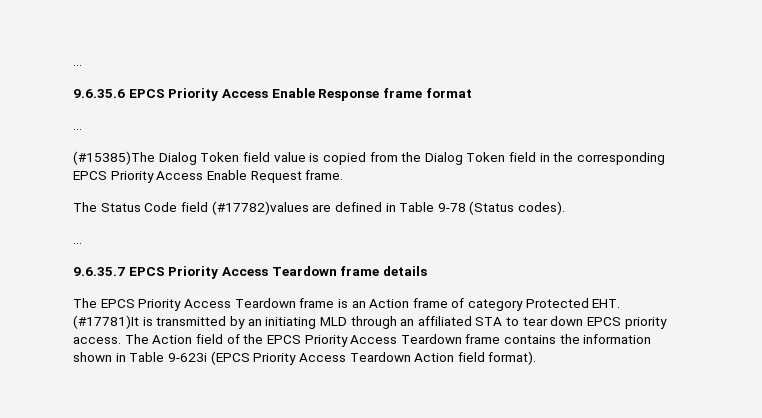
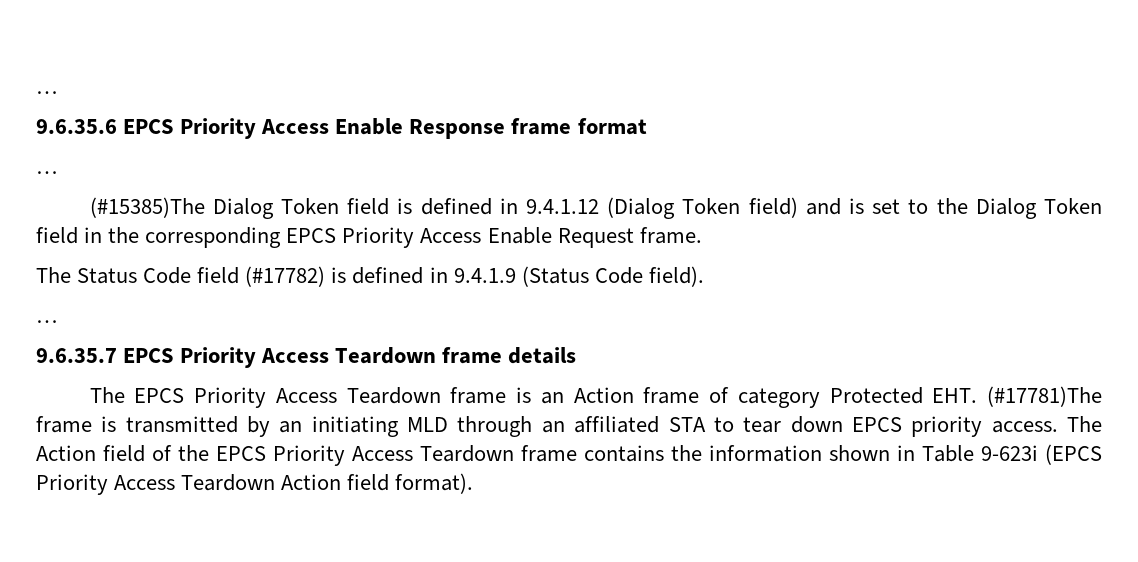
- (#15385)The Dialog Token field value is copied from the Dialog Token field in the corresponding EPCS Priority Access Enable Request frame.
+ (#15385)The Dialog Token field is defined in 9.4.1.12 (Dialog Token field) and is set to the Dialog Token field in the corresponding EPCS Priority Access Enable Request frame.
- The Status Code field (#17782)values are defined in Table 9-78 (Status codes).
+ The Status Code field (#17782) is defined in 9.4.1.9 (Status Code field).
- The EPCS Priority Access Teardown frame is an Action frame of category Protected EHT. (#17781)It is transmitted by an initiating MLD through an affiliated STA to tear down EPCS priority access.
+ The EPCS Priority Access Teardown frame is an Action frame of category Protected EHT. (#17781)The frame is transmitted by an initiating MLD through an affiliated STA to tear down EPCS priority access.

